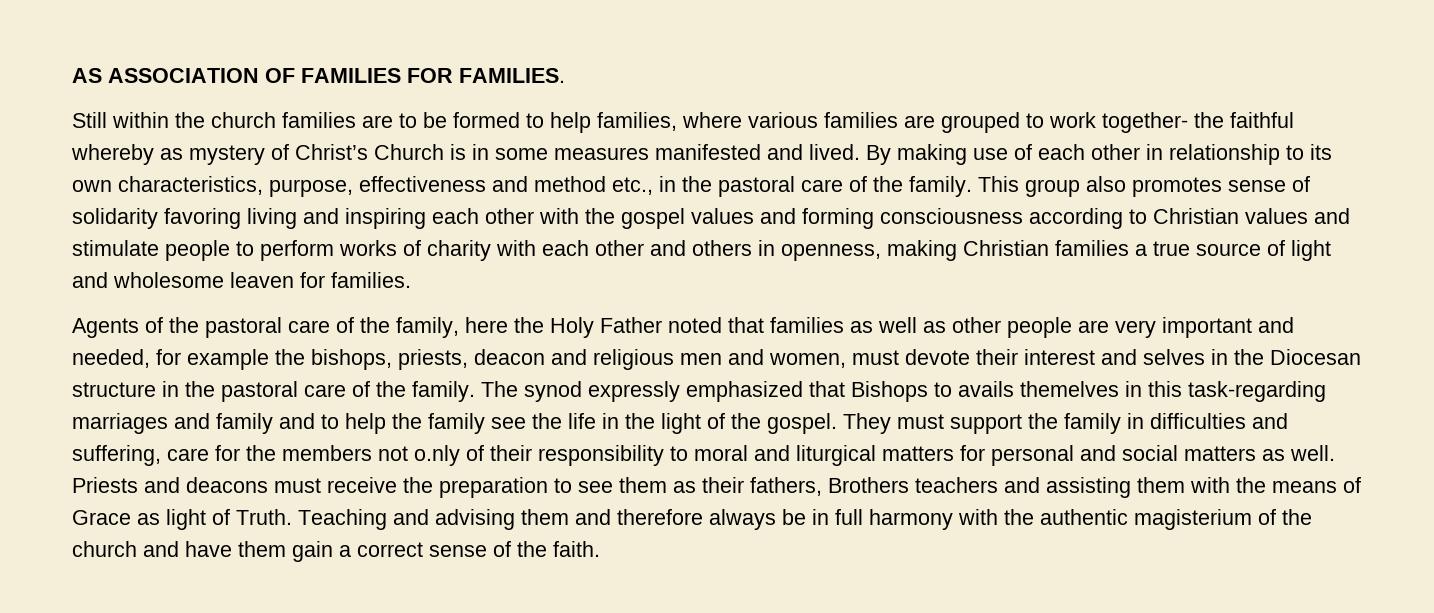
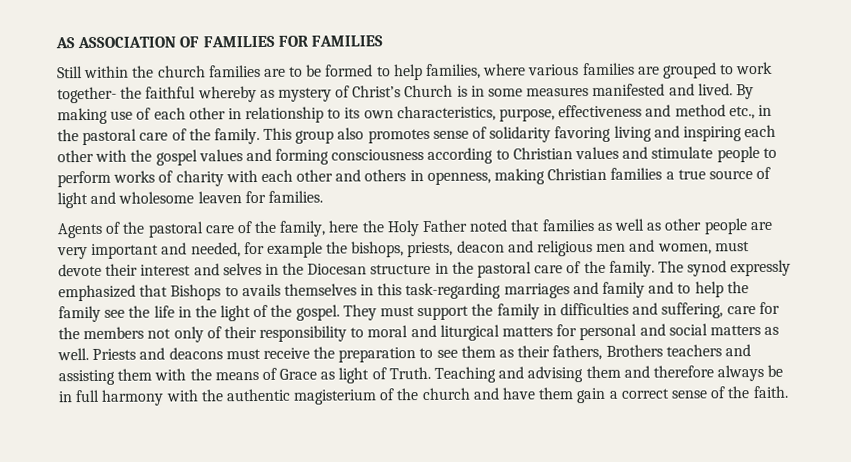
- AS ASSOCIATION OF FAMILIES FOR FAMILIES.
+ AS ASSOCIATION OF FAMILIES FOR FAMILIES
- The synod expressly emphasized that Bishops to avails themelves in this task-regarding marriages and family and to help the family see the life in the light of the gospel.
+ The synod expressly emphasized that Bishops to avails themselves in this task-regarding marriages and family and to help the family see the life in the light of the gospel.
- They must support the family in difficulties and suffering, care for the members not o.nly of their responsibility to moral and liturgical matters for personal and social matters as well.
+ They must support the family in difficulties and suffering, care for the members not only of their responsibility to moral and liturgical matters for personal and social matters as well.

